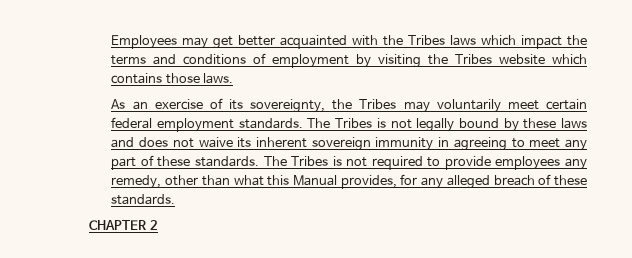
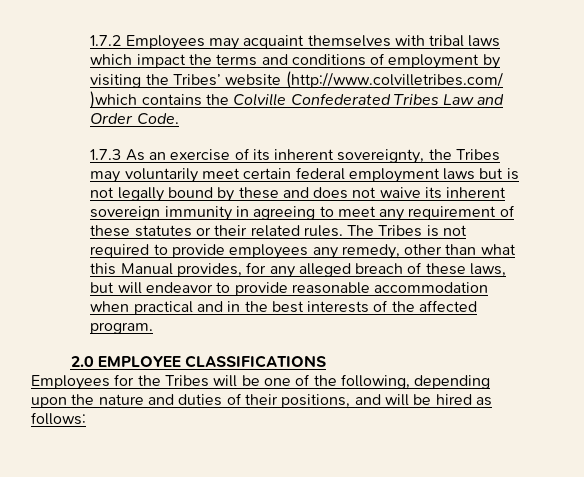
- Employees may get better acquainted with the Tribes laws which impact the terms and conditions of employment by visiting the Tribes website which contains those laws.
- As an exercise of its sovereignty, the Tribes may voluntarily meet certain federal employment standards. The Tribes is not legally bound by these laws and does not waive its inherent sovereign immunity in agreeing to meet any part of these standards.
+ 1.7.2 Employees may acquaint themselves with tribal laws which impact the terms and conditions of employment by visiting the Tribes’ website (http://www.colvilletribes.com/ )which contains the Colville Confederated Tribes Law and Order Code.
+ 1.7.3 As an exercise of its inherent sovereignty, the Tribes may voluntarily meet certain federal employment laws but is not legally bound by these and does not waive its inherent sovereign immunity in agreeing to meet any requirement of these statutes or their related rules.
- The Tribes is not required to provide employees any remedy, other than what this Manual provides, for any alleged breach of these standards.
- CHAPTER 2
+ The Tribes is not required to provide employees any remedy, other than what this Manual provides, for any alleged breach of these laws, but will endeavor to provide reasonable accommodation when practical and in the best interests of the affected program.
+ 2.0 EMPLOYEE CLASSIFICATIONS
+ Employees for the Tribes will be one of the following, depending upon the nature and duties of their positions, and will be hired as follows:

